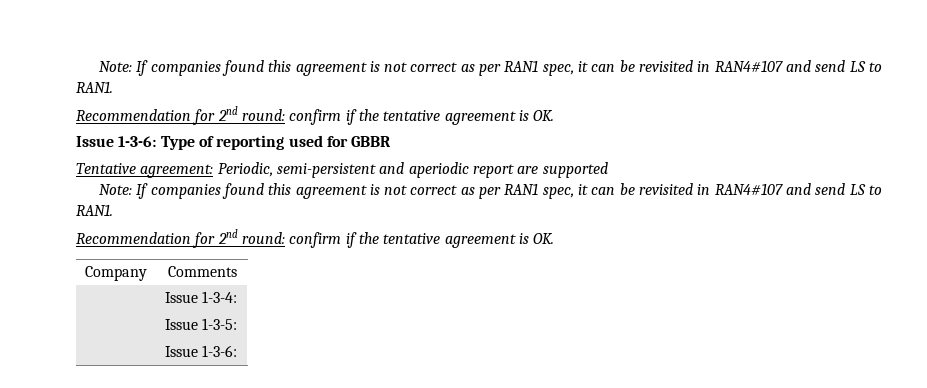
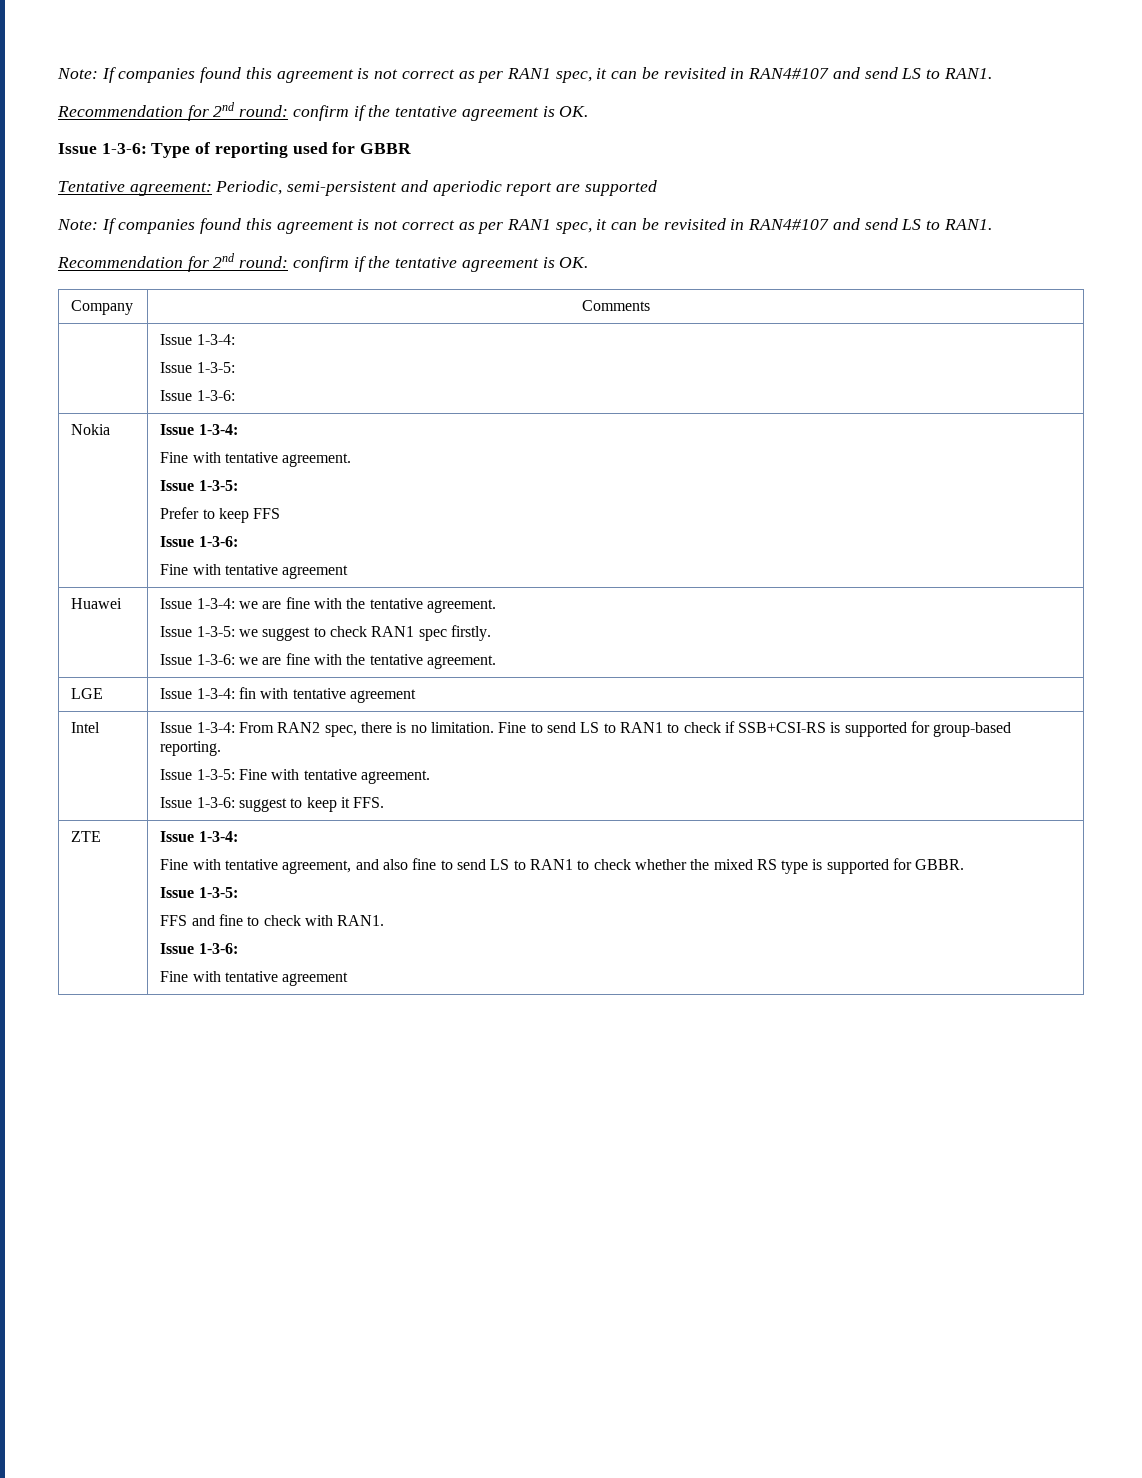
+ Nokia | Issue 1-3-4:
+ Fine with tentative agreement.
+ Issue 1-3-5:
+ Prefer to keep FFS
+ Issue 1-3-6:
+ Fine with tentative agreement
+ Huawei | Issue 1-3-4: we are fine with the tentative agreement.
+ Issue 1-3-5: we suggest to check RAN1 spec firstly.
+ Issue 1-3-6: we are fine with the tentative agreement.
+ LGE | Issue 1-3-4: fin with tentative agreement
+ Intel | Issue 1-3-4: From RAN2 spec, there is no limitation. Fine to send LS to RAN1 to check if SSB+CSI-RS is supported for group-based reporting.
+ Issue 1-3-5: Fine with tentative agreement.
+ Issue 1-3-6: suggest to keep it FFS.
+ ZTE | Issue 1-3-4:
+ Fine with tentative agreement, and also fine to send LS to RAN1 to check whether the mixed RS type is supported for GBBR.
+ Issue 1-3-5:
+ FFS and fine to check with RAN1.
+ Issue 1-3-6:
+ Fine with tentative agreement

